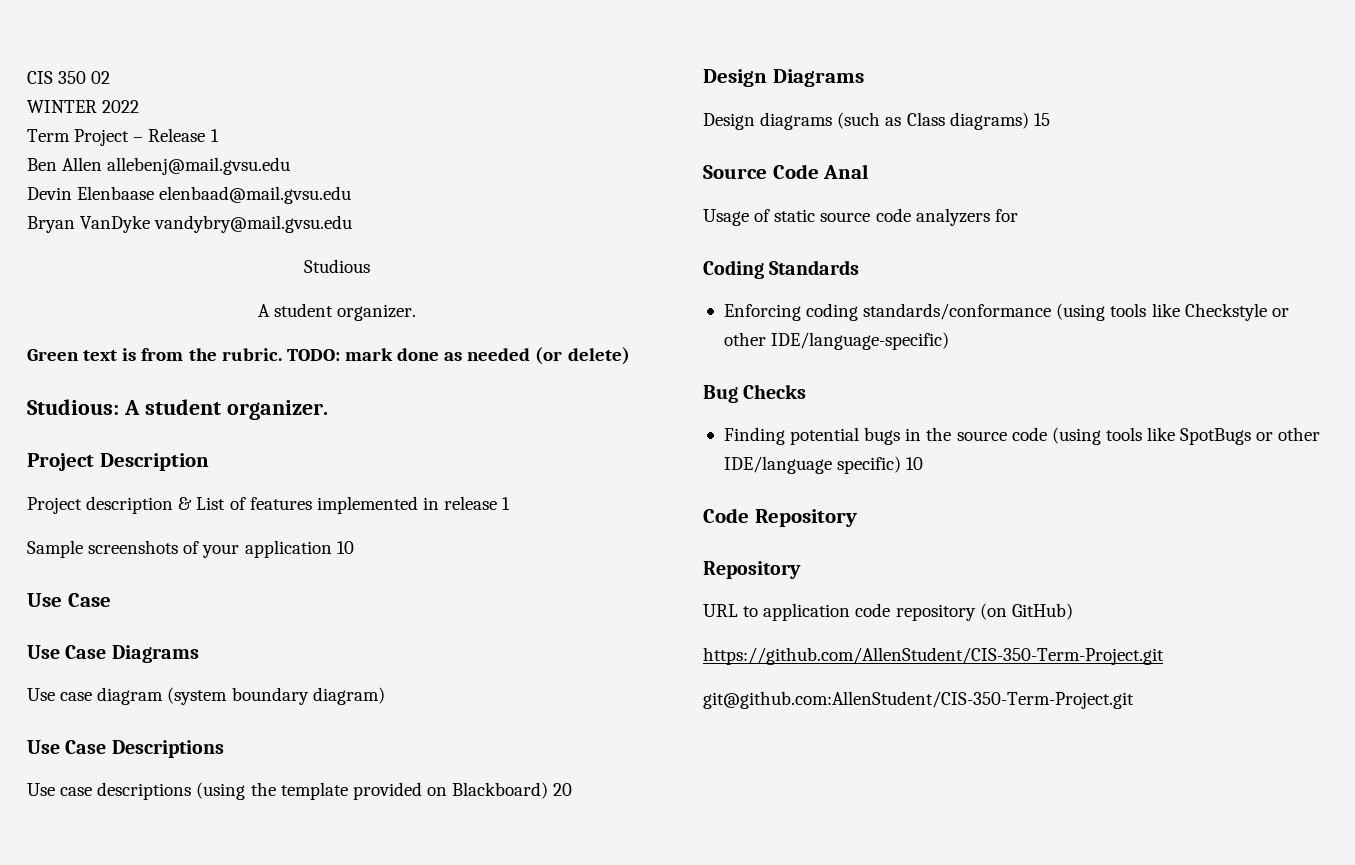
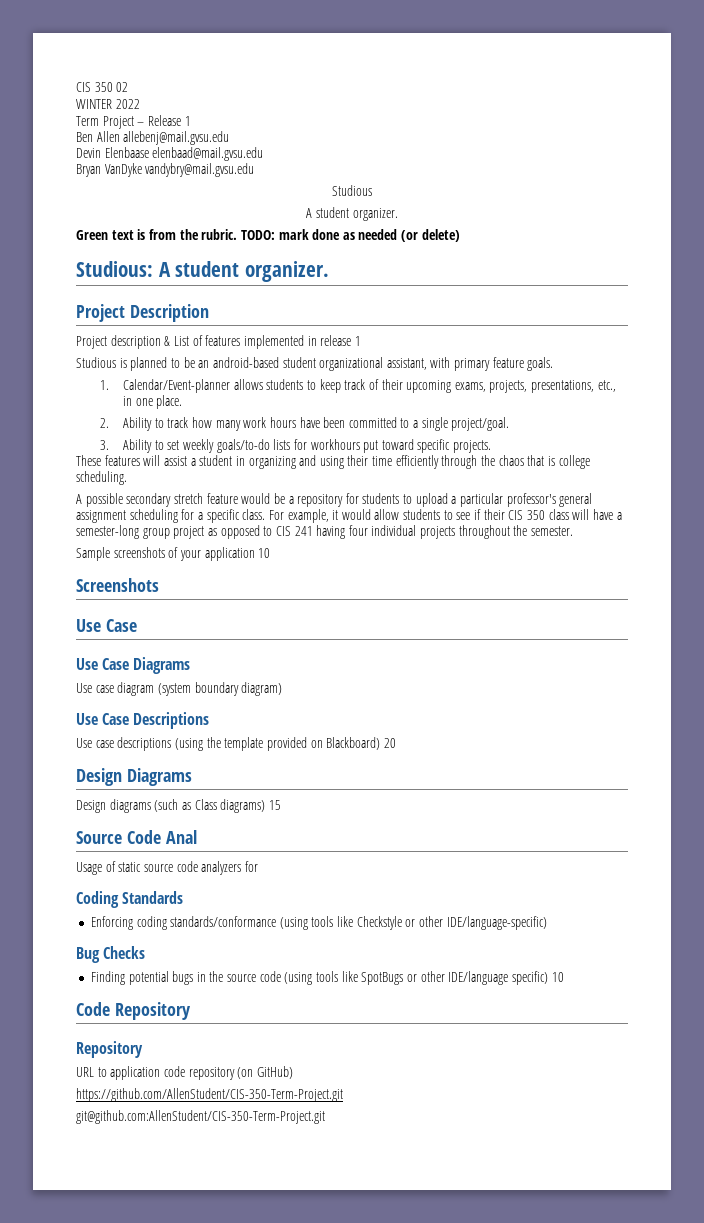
+ Studious is planned to be an android-based student organizational assistant, with primary feature goals.
+ 1. Calendar/Event-planner allows students to keep track of their upcoming exams, projects, presentations, etc., in one place.
+ 2. Ability to track how many work hours have been committed to a single project/goal.
+ 3. Ability to set weekly goals/to-do lists for workhours put toward specific projects.
+ These features will assist a student in organizing and using their time efficiently through the chaos that is college scheduling.
+ A possible secondary stretch feature would be a repository for students to upload a particular professor's general assignment scheduling for a specific class. For example, it would allow students to see if their CIS 350 class will have a semester-long group project as opposed to CIS 241 having four individual projects throughout the semester.
+ Screenshots

